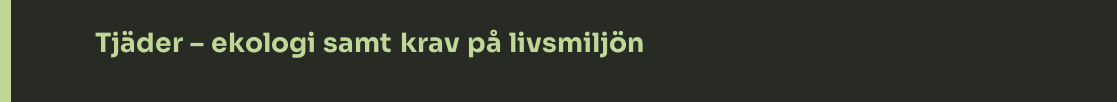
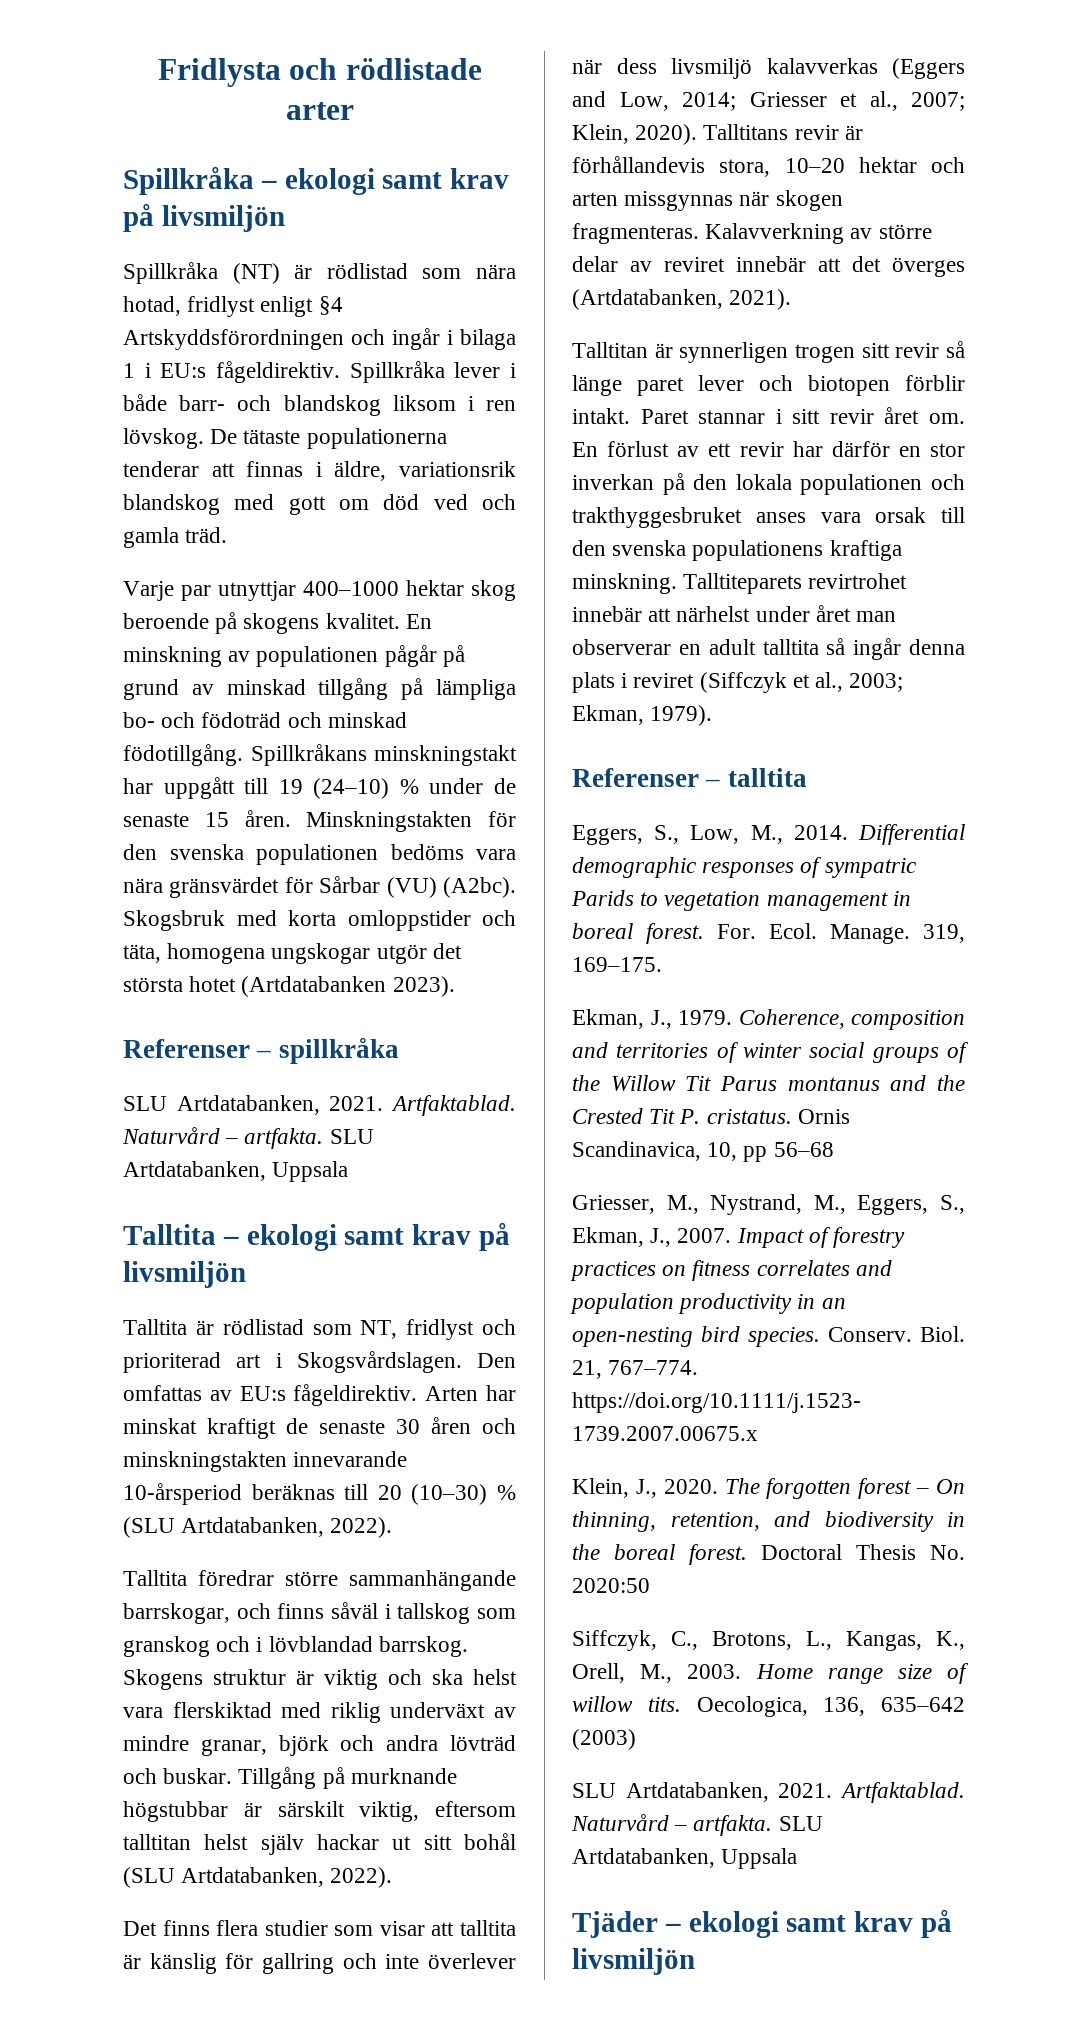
+ Fridlysta och rödlistade arter
+ Spillkråka – ekologi samt krav på livsmiljön
+ Spillkråka (NT) är rödlistad som nära hotad, fridlyst enligt §4 Artskyddsförordningen och ingår i bilaga 1 i EU:s fågeldirektiv. Spillkråka lever i både barr- och blandskog liksom i ren lövskog. De tätaste populationerna tenderar att finnas i äldre, variationsrik blandskog med gott om död ved och gamla träd.
+ Varje par utnyttjar 400–1000 hektar skog beroende på skogens kvalitet. En minskning av populationen pågår på grund av minskad tillgång på lämpliga bo- och födoträd och minskad födotillgång. Spillkråkans minskningstakt har uppgått till 19 (24–10) % under de senaste 15 åren. Minskningstakten för den svenska populationen bedöms vara nära gränsvärdet för Sårbar (VU) (A2bc). Skogsbruk med korta omloppstider och täta, homogena ungskogar utgör det största hotet (Artdatabanken 2023).
+ Referenser – spillkråka
+ SLU Artdatabanken, 2021. Artfaktablad. Naturvård – artfakta. SLU Artdatabanken, Uppsala
+ Talltita – ekologi samt krav på livsmiljön
+ Talltita är rödlistad som NT, fridlyst och prioriterad art i Skogsvårdslagen. Den omfattas av EU:s fågeldirektiv. Arten har minskat kraftigt de senaste 30 åren och minskningstakten innevarande 10-årsperiod beräknas till 20 (10–30) % (SLU Artdatabanken, 2022).
+ Talltita föredrar större sammanhängande barrskogar, och finns såväl i tallskog som granskog och i lövblandad barrskog. Skogens struktur är viktig och ska helst vara flerskiktad med riklig underväxt av mindre granar, björk och andra lövträd och buskar. Tillgång på murknande högstubbar är särskilt viktig, eftersom talltitan helst själv hackar ut sitt bohål (SLU Artdatabanken, 2022).
+ Det finns flera studier som visar att talltita är känslig för gallring och inte överlever när dess livsmiljö kalavverkas (Eggers and Low, 2014; Griesser et al., 2007; Klein, 2020). Talltitans revir är förhållandevis stora, 10–20 hektar och arten missgynnas när skogen fragmenteras. Kalavverkning av större delar av reviret innebär att det överges (Artdatabanken, 2021).
+ Talltitan är synnerligen trogen sitt revir så länge paret lever och biotopen förblir intakt. Paret stannar i sitt revir året om. En förlust av ett revir har därför en stor inverkan på den lokala populationen och trakthyggesbruket anses vara orsak till den svenska populationens kraftiga minskning. Talltiteparets revirtrohet innebär att närhelst under året man observerar en adult talltita så ingår denna plats i reviret (Siffczyk et al., 2003; Ekman, 1979).
+ Referenser – talltita
+ Eggers, S., Low, M., 2014. Differential demographic responses of sympatric Parids to vegetation management in boreal forest. For. Ecol. Manage. 319, 169–175.
+ Ekman, J., 1979. Coherence, composition and territories of winter social groups of the Willow Tit Parus montanus and the Crested Tit P. cristatus. Ornis Scandinavica, 10, pp 56–68
+ Griesser, M., Nystrand, M., Eggers, S., Ekman, J., 2007. Impact of forestry practices on fitness correlates and population productivity in an open-nesting bird species. Conserv. Biol. 21, 767–774. https://doi.org/10.1111/j.1523- 1739.2007.00675.x
+ Klein, J., 2020. The forgotten forest – On thinning, retention, and biodiversity in the boreal forest. Doctoral Thesis No. 2020:50
+ Siffczyk, C., Brotons, L., Kangas, K., Orell, M., 2003. Home range size of willow tits. Oecologica, 136, 635–642 (2003)
+ SLU Artdatabanken, 2021. Artfaktablad. Naturvård – artfakta. SLU Artdatabanken, Uppsala

